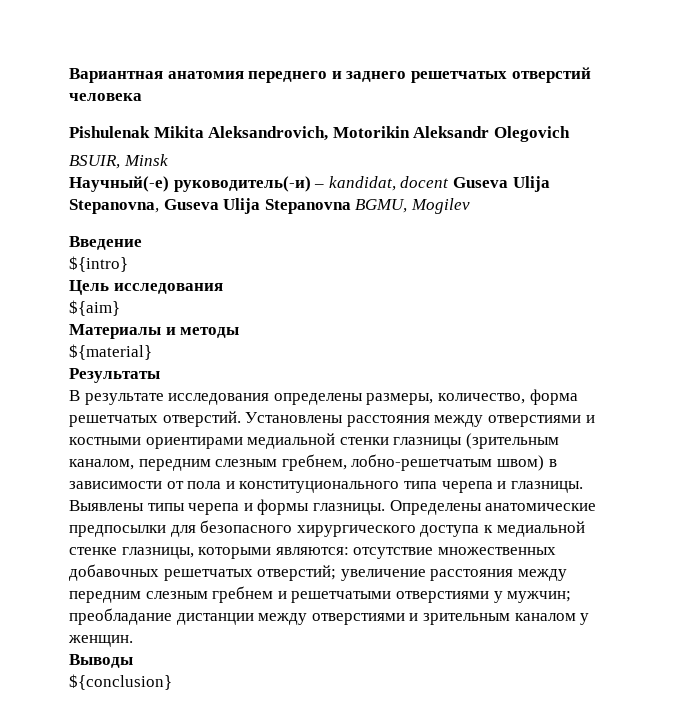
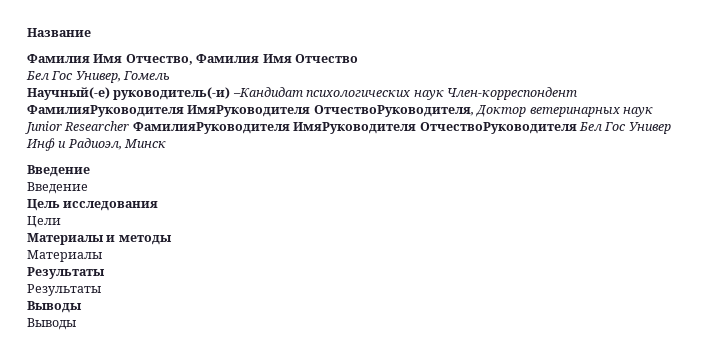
- Вариантная анатомия переднего и заднего решетчатых отверстий человека
- Pishulenak Mikita Aleksandrovich, Motorikin Aleksandr Olegovich
- BSUIR, Minsk
- Научный(-е) руководитель(-и) – kandidat, docent Guseva Ulija Stepanovna, Guseva Ulija Stepanovna BGMU, Mogilev
+ Название
+ Фамилия Имя Отчество, Фамилия Имя Отчество
+ Бел Гос Универ, Гомель
+ Научный(-е) руководитель(-и) –Кандидат психологических наук Член-корреспондент ФамилияРуководителя ИмяРуководителя ОтчествоРуководителя, Доктор ветеринарных наук Junior Researcher ФамилияРуководителя ИмяРуководителя ОтчествоРуководителя Бел Гос Универ Инф и Радиоэл, Минск
  Введение
- ${intro}
+ Введение
- ${aim}
+ Цели
  Материалы и методы
- ${material}
+ Материалы
  Результаты
- В результате исследования определены размеры, количество, форма решетчатых отверстий. Установлены расстояния между отверстиями и костными ориентирами медиальной стенки глазницы (зрительным каналом, передним слезным гребнем, лобно-решетчатым швом) в зависимости от пола и конституционального типа черепа и глазницы. Выявлены типы черепа и формы глазницы. Определены анатомические предпосылки для безопасного хирургического доступа к медиальной стенке глазницы, которыми являются: отсутствие множественных добавочных решетчатых отверстий; увеличение расстояния между передним слезным гребнем и решетчатыми отверстиями у мужчин; преобладание дистанции между отверстиями и зрительным каналом у женщин.
+ Результаты
  Выводы
- ${conclusion}
+ Выводы

